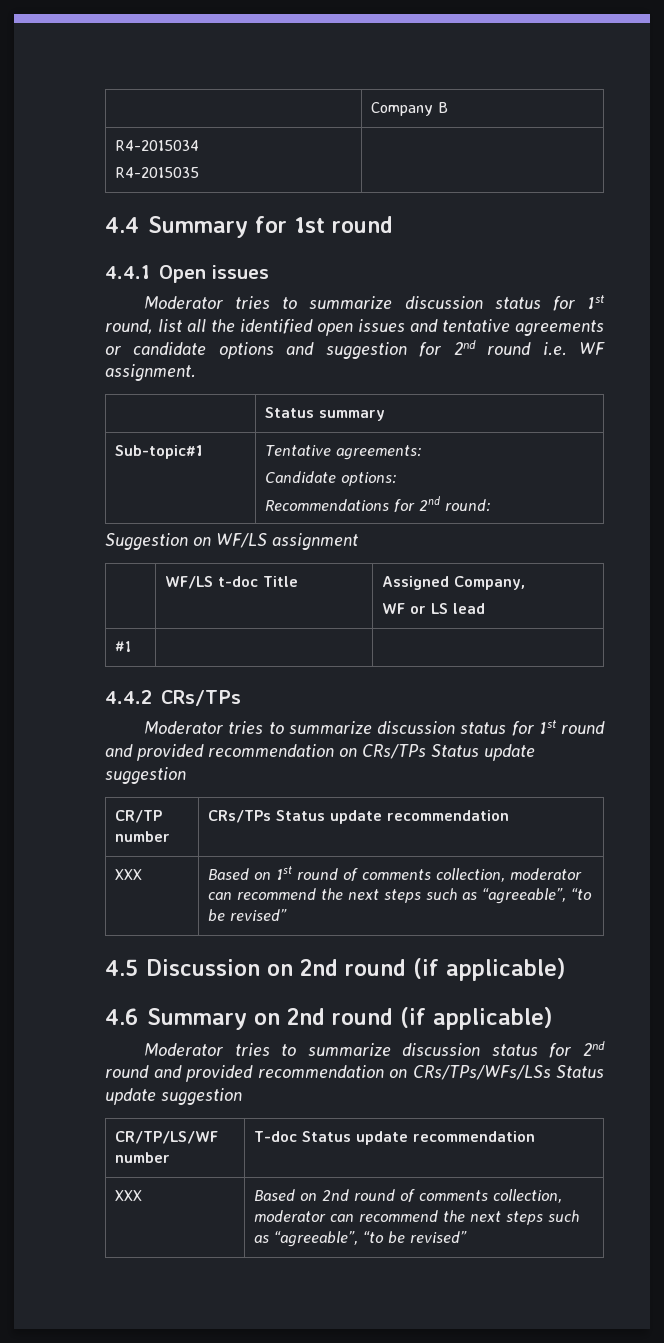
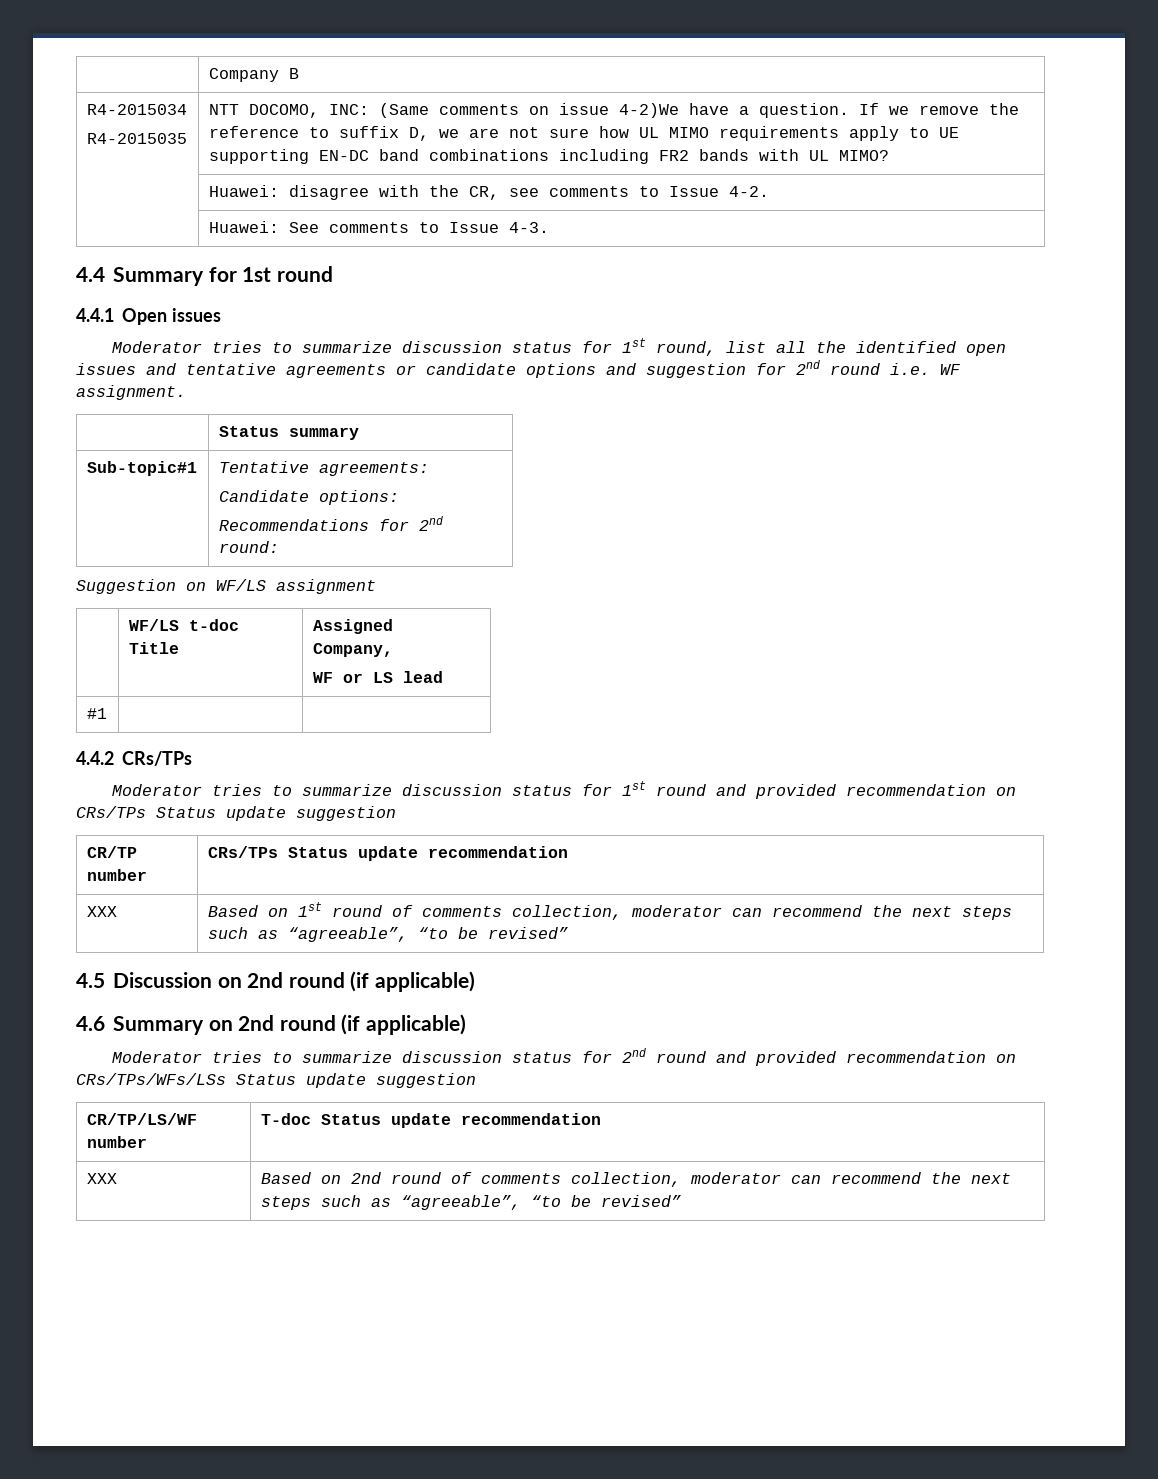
+ NTT DOCOMO, INC: (Same comments on issue 4-2)We have a question. If we remove the reference to suffix D, we are not sure how UL MIMO requirements apply to UE supporting EN-DC band combinations including FR2 bands with UL MIMO?
+ | Huawei: disagree with the CR, see comments to Issue 4-2.
+ | Huawei: See comments to Issue 4-3.

